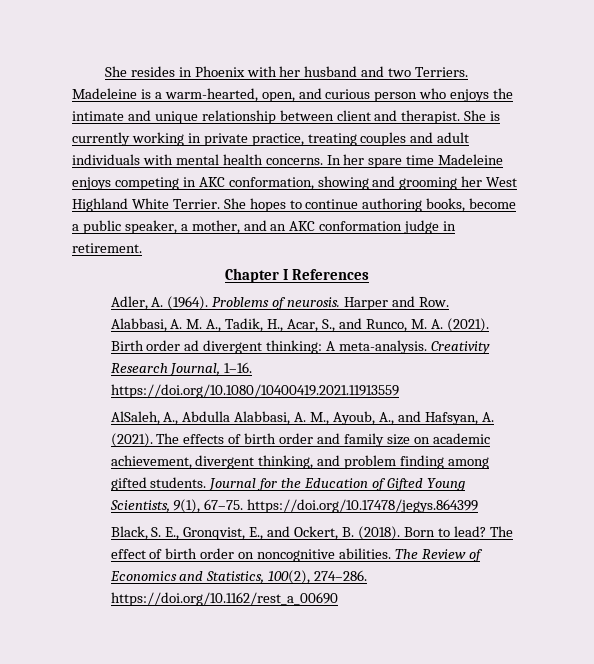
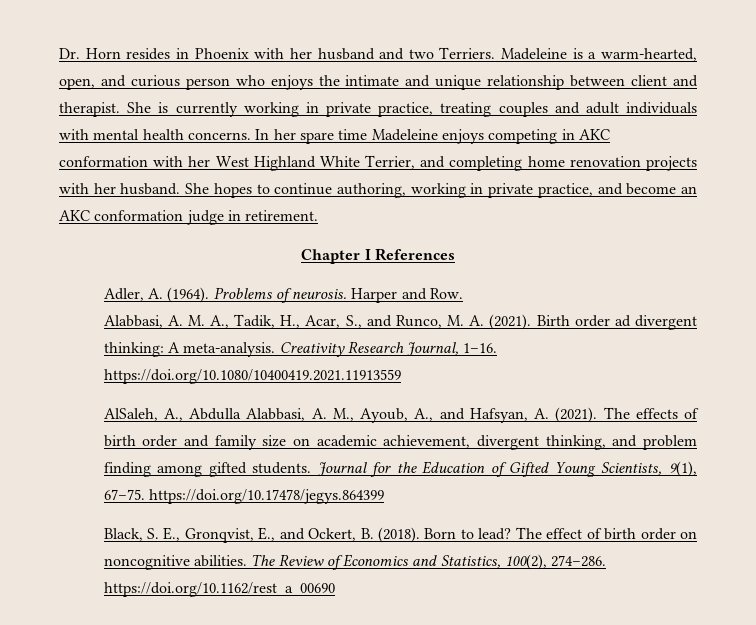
- She resides in Phoenix with her husband and two Terriers.
+ Dr. Horn resides in Phoenix with her husband and two Terriers.
- In her spare time Madeleine enjoys competing in AKC conformation, showing and grooming her West Highland White Terrier. She hopes to continue authoring books, become a public speaker, a mother, and an AKC conformation judge in retirement.
+ In her spare time Madeleine enjoys competing in AKC conformation with her West Highland White Terrier, and completing home renovation projects with her husband. She hopes to continue authoring, working in private practice, and become an AKC conformation judge in retirement.

